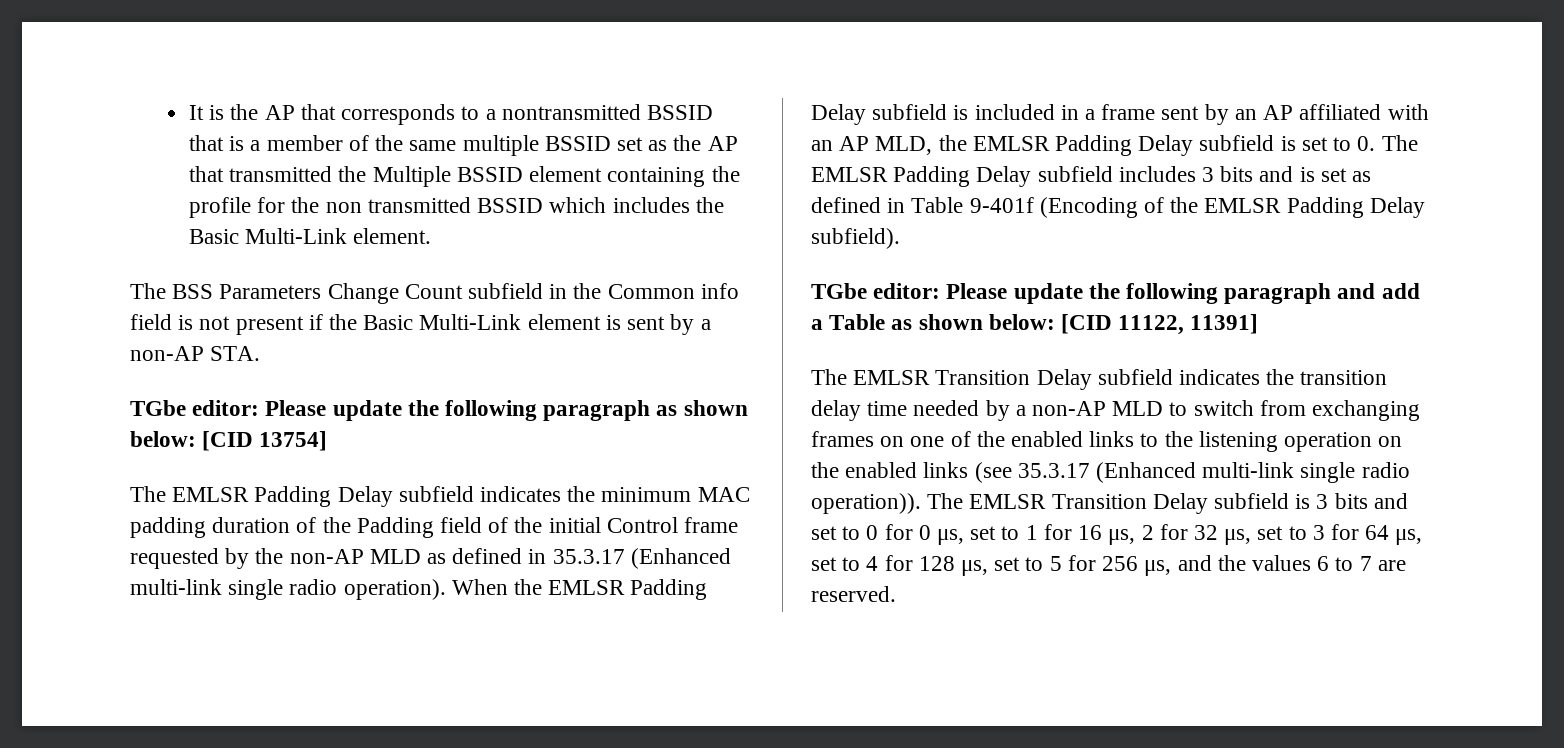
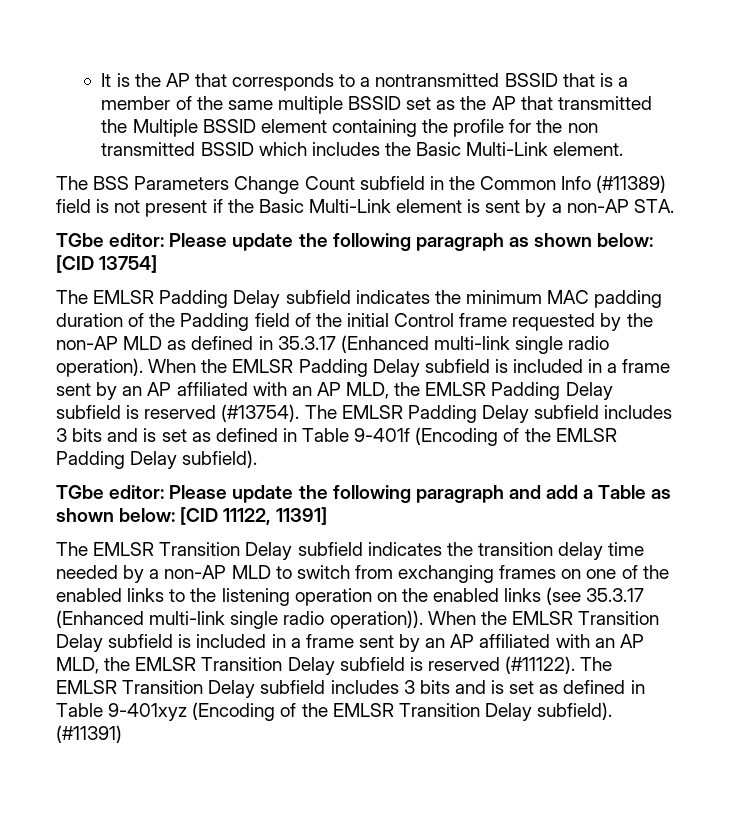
- The BSS Parameters Change Count subfield in the Common info field is not present if the Basic Multi-Link element is sent by a non-AP STA.
+ The BSS Parameters Change Count subfield in the Common Info (#11389) field is not present if the Basic Multi-Link element is sent by a non-AP STA.
- When the EMLSR Padding Delay subfield is included in a frame sent by an AP affiliated with an AP MLD, the EMLSR Padding Delay subfield is set to 0. The EMLSR Padding Delay subfield includes 3 bits and is set as defined in Table 9-401f (Encoding of the EMLSR Padding Delay subfield).
+ When the EMLSR Padding Delay subfield is included in a frame sent by an AP affiliated with an AP MLD, the EMLSR Padding Delay subfield is reserved (#13754). The EMLSR Padding Delay subfield includes 3 bits and is set as defined in Table 9-401f (Encoding of the EMLSR Padding Delay subfield).
- The EMLSR Transition Delay subfield is 3 bits and set to 0 for 0 μs, set to 1 for 16 μs, 2 for 32 μs, set to 3 for 64 μs, set to 4 for 128 μs, set to 5 for 256 μs, and the values 6 to 7 are reserved.
+ When the EMLSR Transition Delay subfield is included in a frame sent by an AP affiliated with an AP MLD, the EMLSR Transition Delay subfield is reserved (#11122). The EMLSR Transition Delay subfield includes 3 bits and is set as defined in Table 9-401xyz (Encoding of the EMLSR Transition Delay subfield). (#11391)

